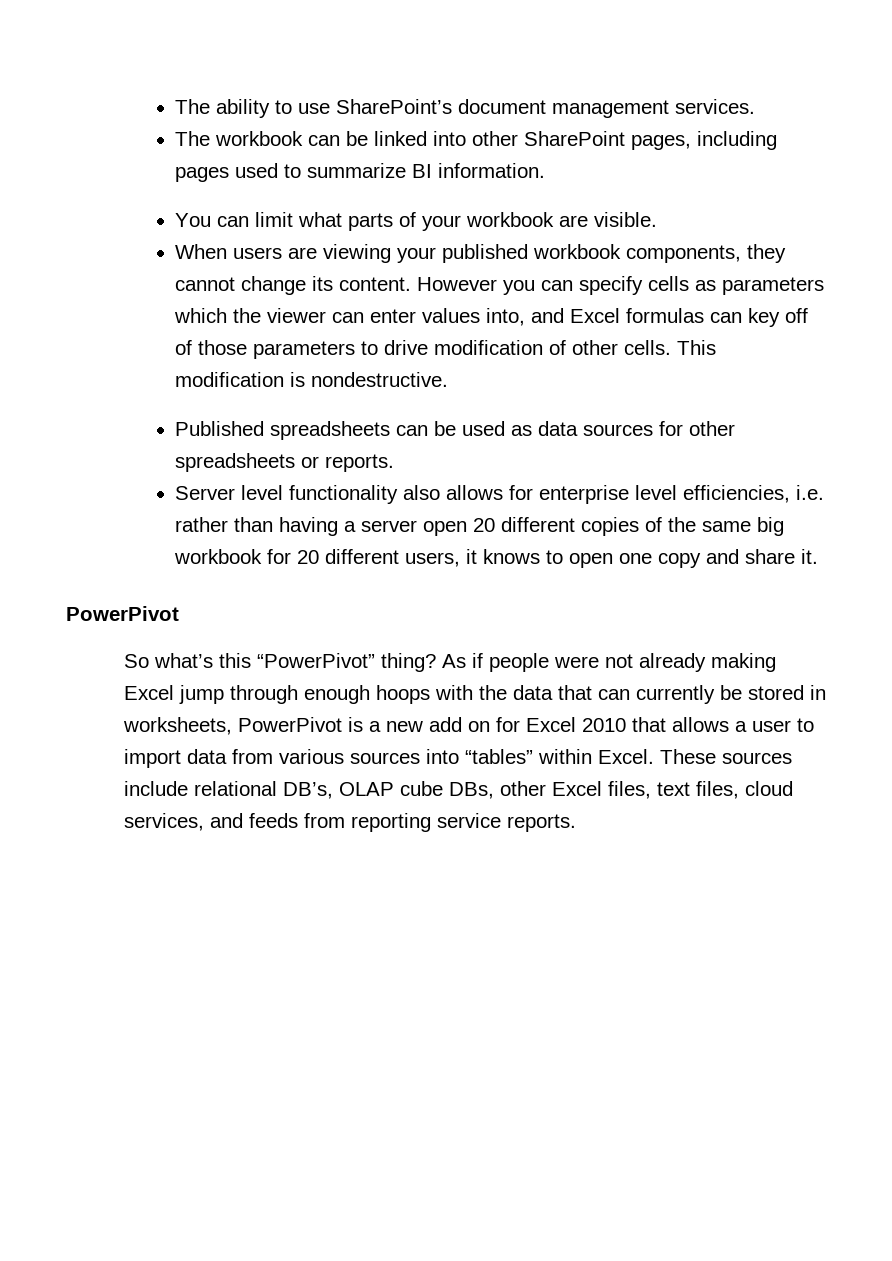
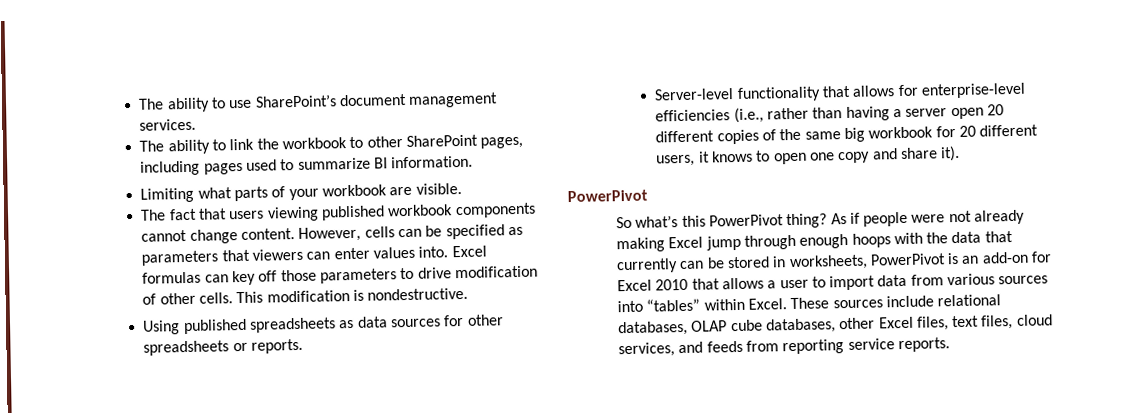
- The workbook can be linked into other SharePoint pages, including pages used to summarize BI information.
+ The ability to link the workbook to other SharePoint pages, including pages used to summarize BI information.
- You can limit what parts of your workbook are visible.
+ Limiting what parts of your workbook are visible.
- When users are viewing your published workbook components, they cannot change its content. However you can specify cells as parameters which the viewer can enter values into, and Excel formulas can key off of those parameters to drive modification of other cells.
+ The fact that users viewing published workbook components cannot change content. However, cells can be specified as parameters that viewers can enter values into. Excel formulas can key off those parameters to drive modification of other cells.
- Published spreadsheets can be used as data sources for other spreadsheets or reports.
+ Using published spreadsheets as data sources for other spreadsheets or reports.
- Server level functionality also allows for enterprise level efficiencies, i.e. rather than having a server open 20 different copies of the same big workbook for 20 different users, it knows to open one copy and share it.
+ Server-level functionality that allows for enterprise-level efficiencies (i.e., rather than having a server open 20 different copies of the same big workbook for 20 different users, it knows to open one copy and share it).
- So what’s this “PowerPivot” thing?
+ So what’s this PowerPivot thing?
- As if people were not already making Excel jump through enough hoops with the data that can currently be stored in worksheets, PowerPivot is a new add on for Excel 2010 that allows a user to import data from various sources into “tables” within Excel.
+ As if people were not already making Excel jump through enough hoops with the data that currently can be stored in worksheets, PowerPivot is an add-on for Excel 2010 that allows a user to import data from various sources into “tables” within Excel.
- These sources include relational DB’s, OLAP cube DBs, other Excel files, text files, cloud services, and feeds from reporting service reports.
+ These sources include relational databases, OLAP cube databases, other Excel files, text files, cloud services, and feeds from reporting service reports.

